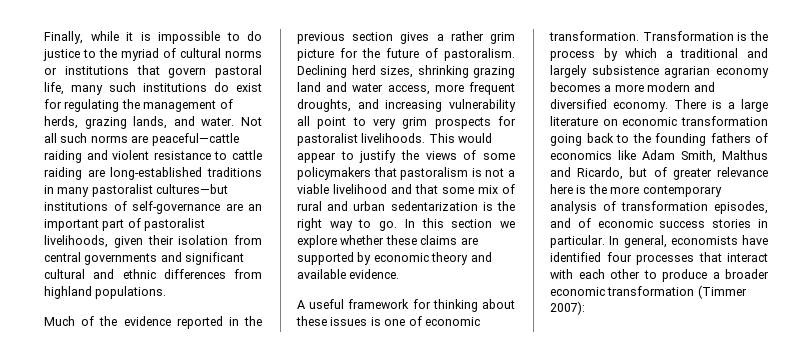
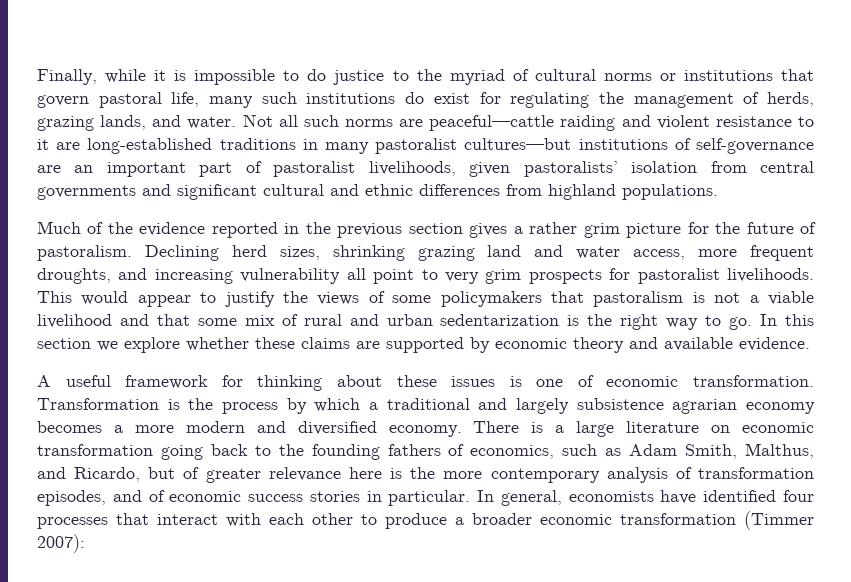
- Not all such norms are peaceful—cattle raiding and violent resistance to cattle raiding are long-established traditions in many pastoralist cultures—but institutions of self-governance are an important part of pastoralist livelihoods, given their isolation from central governments and significant cultural and ethnic differences from highland populations.
+ Not all such norms are peaceful—cattle raiding and violent resistance to it are long-established traditions in many pastoralist cultures—but institutions of self-governance are an important part of pastoralist livelihoods, given pastoralists’ isolation from central governments and significant cultural and ethnic differences from highland populations.
- There is a large literature on economic transformation going back to the founding fathers of economics like Adam Smith, Malthus and Ricardo, but of greater relevance here is the more contemporary analysis of transformation episodes, and of economic success stories in particular.
+ There is a large literature on economic transformation going back to the founding fathers of economics, such as Adam Smith, Malthus, and Ricardo, but of greater relevance here is the more contemporary analysis of transformation episodes, and of economic success stories in particular.

